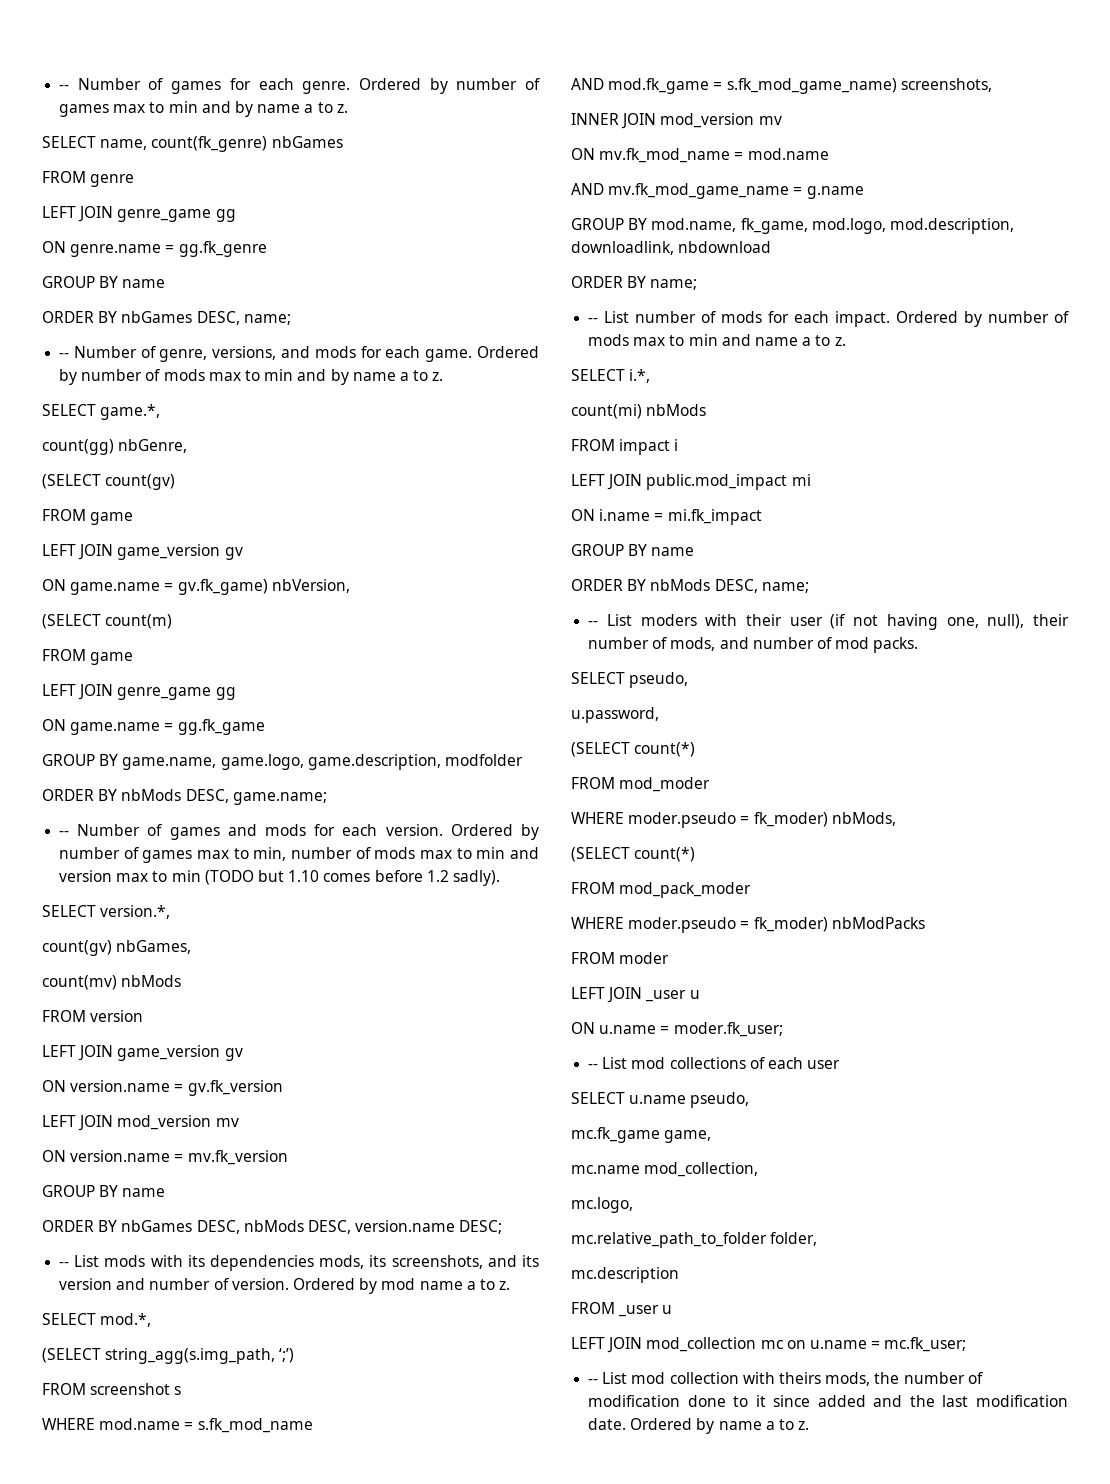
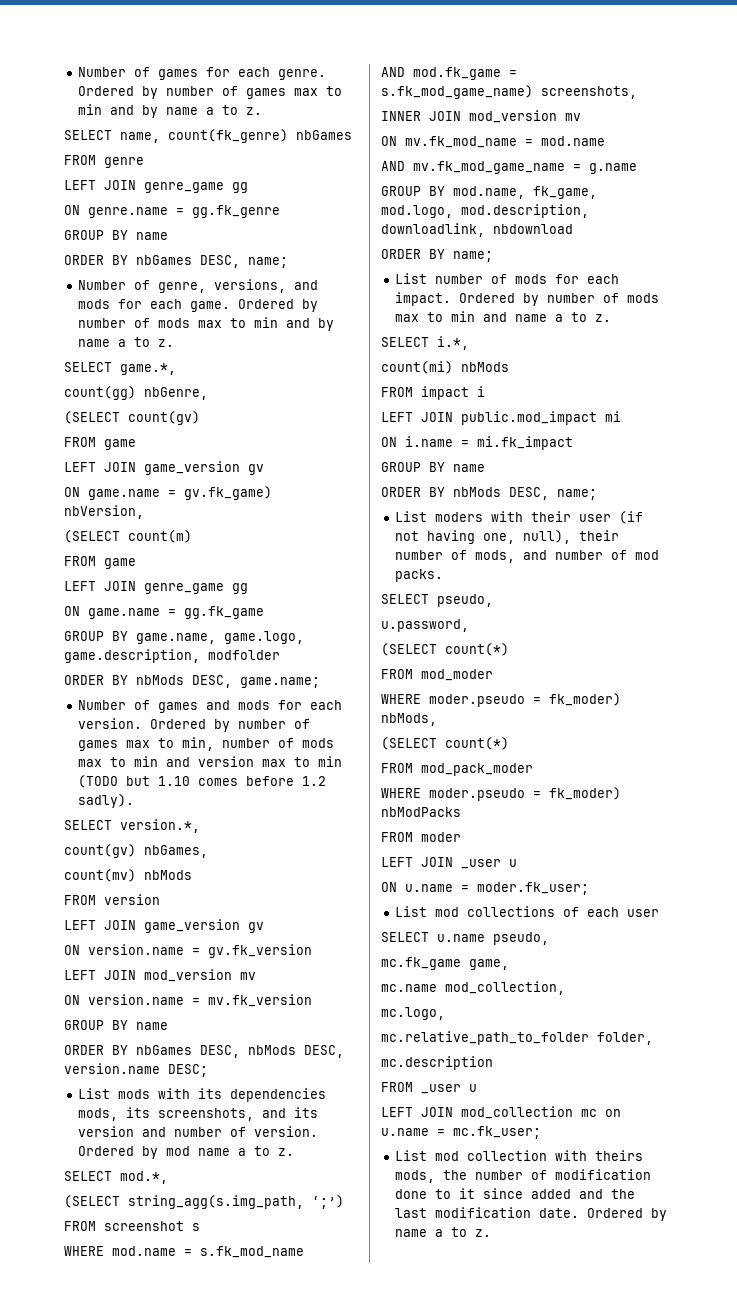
- -- Number of games for each genre.
+ Number of games for each genre.
- -- Number of genre, versions, and mods for each game.
+ Number of genre, versions, and mods for each game.
- -- Number of games and mods for each version.
+ Number of games and mods for each version.
- -- List mods with its dependencies mods, its screenshots, and its version and number of version.
+ List mods with its dependencies mods, its screenshots, and its version and number of version.
- -- List number of mods for each impact.
+ List number of mods for each impact.
- -- List moders with their user (if not having one, null), their number of mods, and number of mod packs.
+ List moders with their user (if not having one, null), their number of mods, and number of mod packs.
- -- List mod collections of each user
+ List mod collections of each user
- -- List mod collection with theirs mods, the number of modification done to it since added and the last modification date.
+ List mod collection with theirs mods, the number of modification done to it since added and the last modification date.

